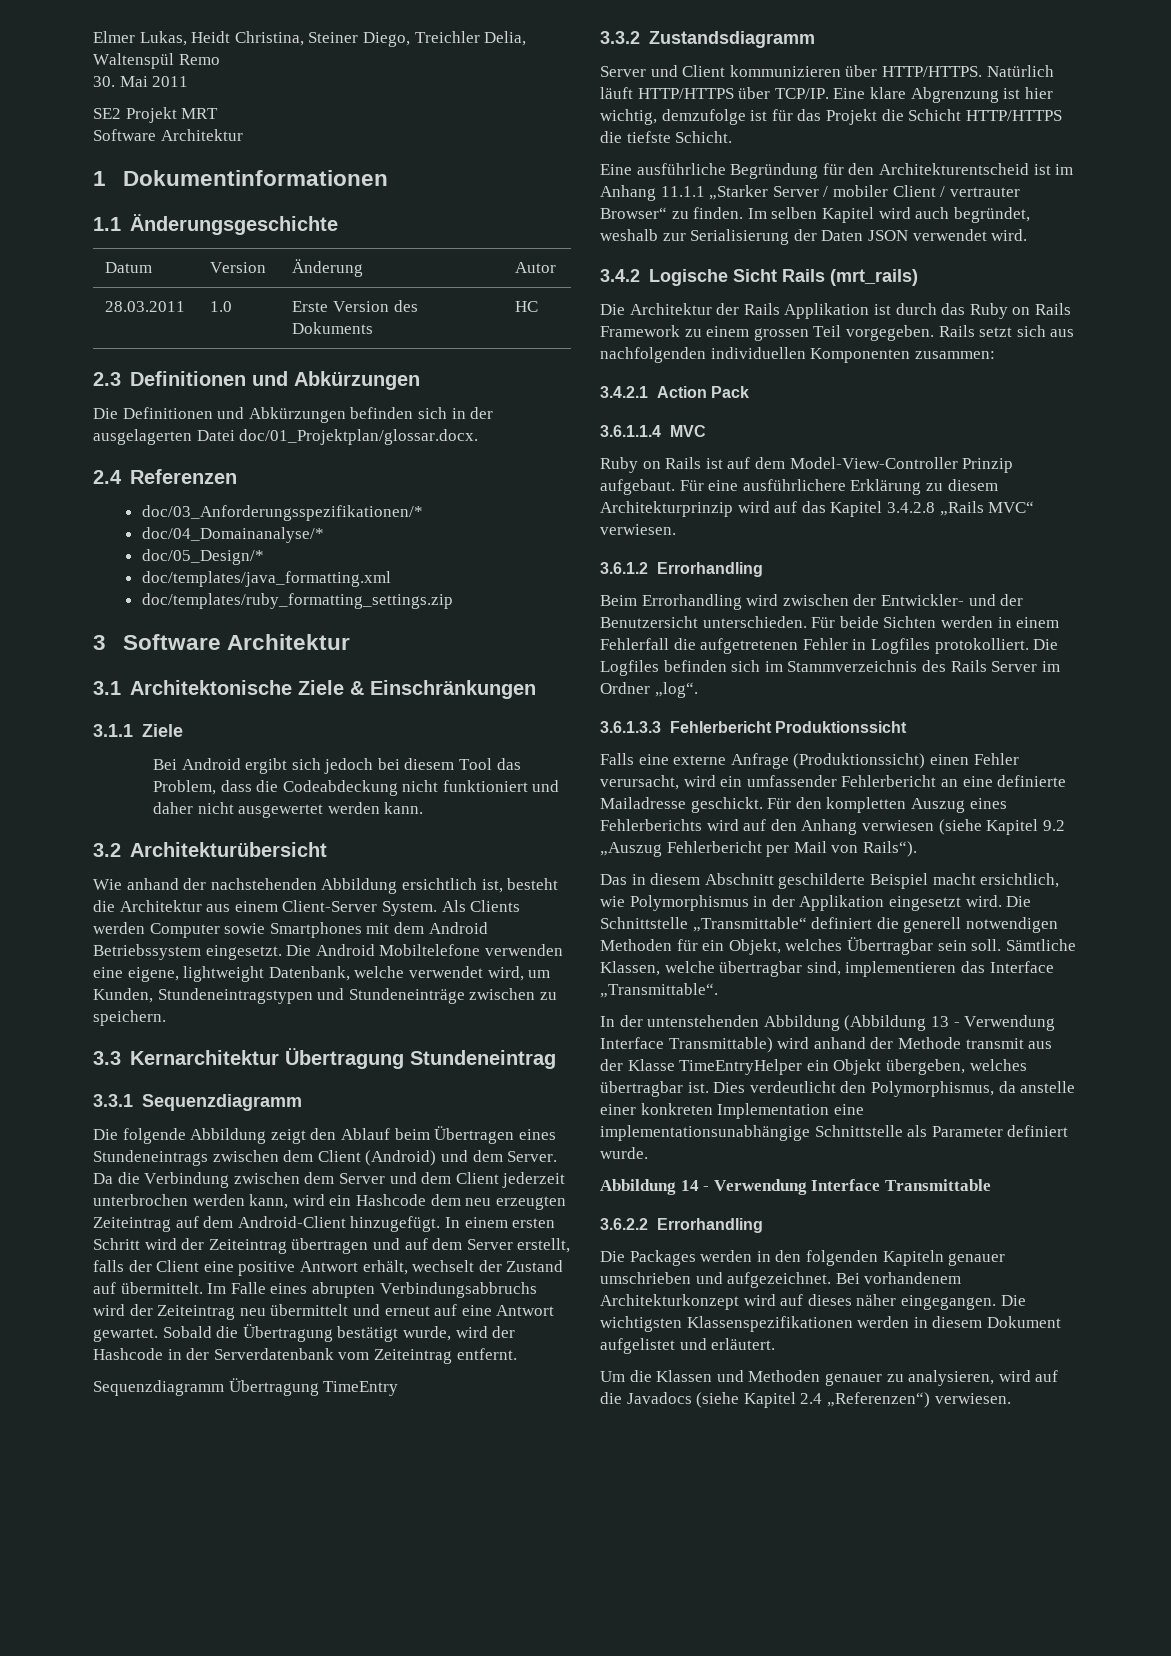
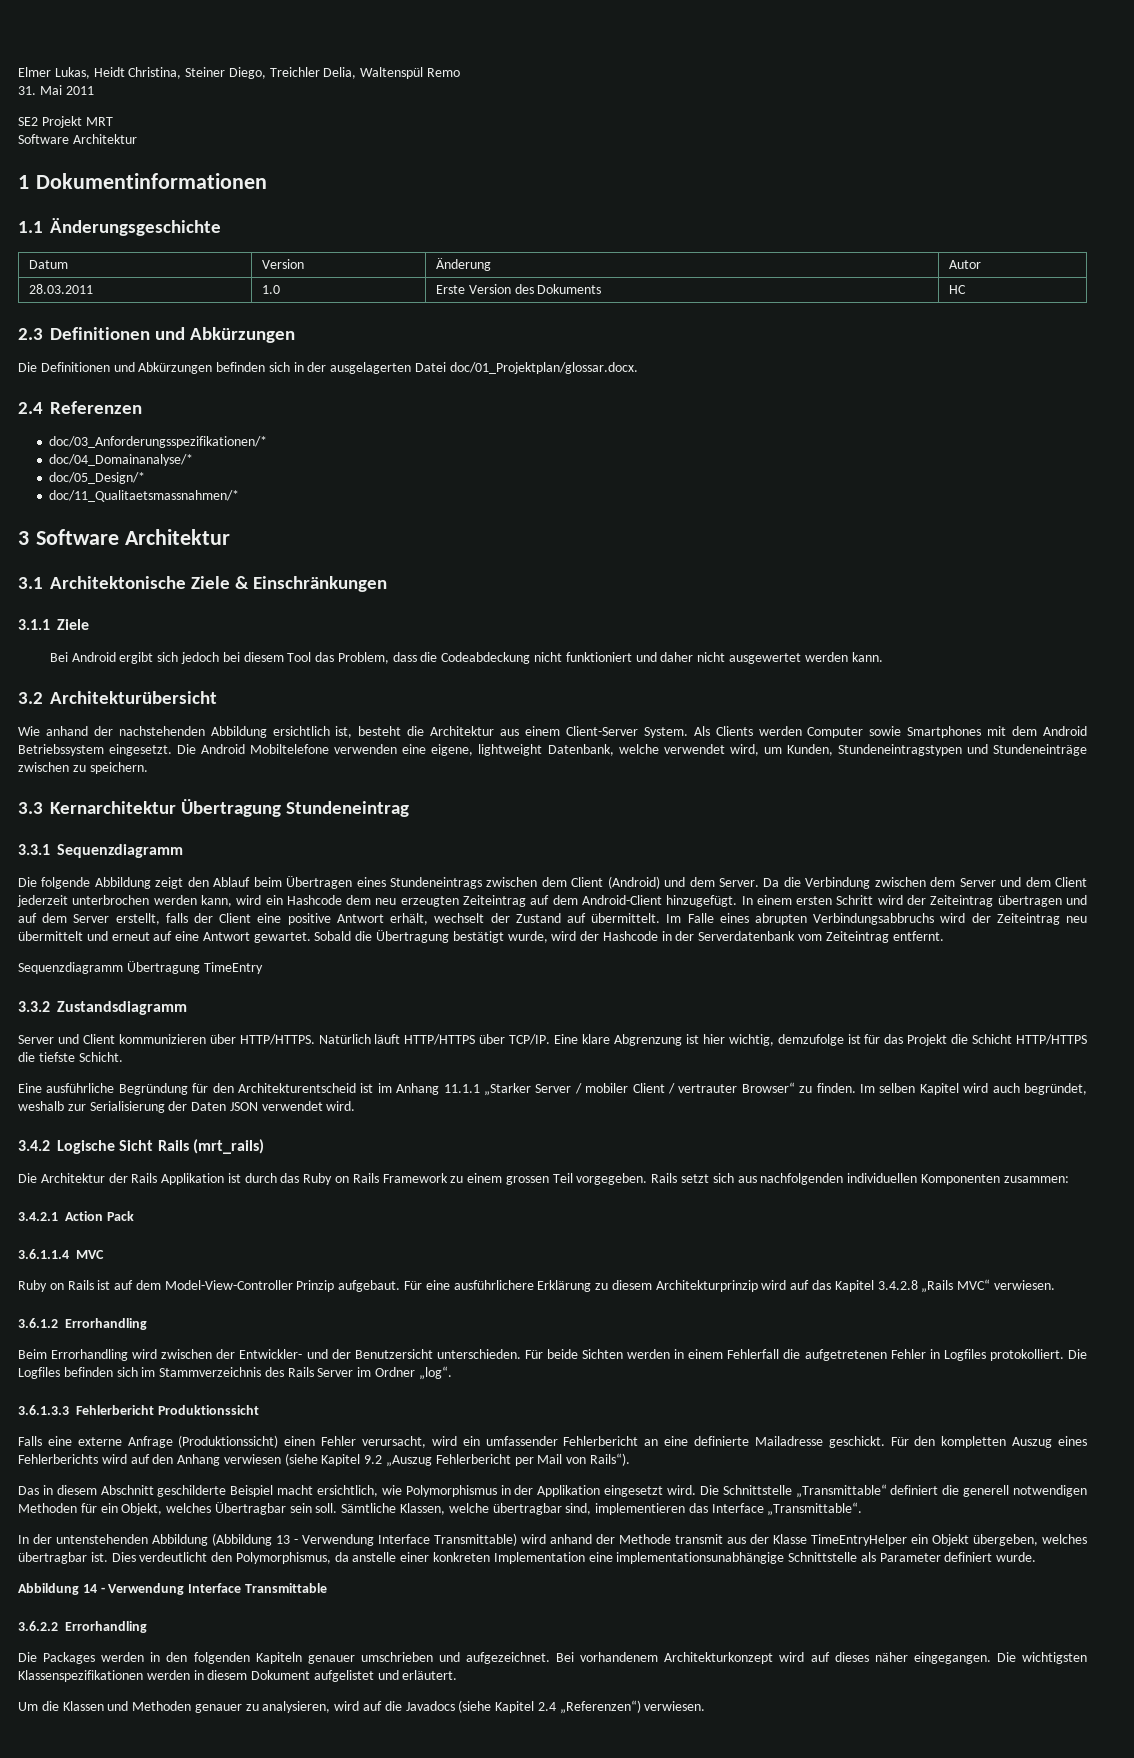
- 30. Mai 2011
+ 31. Mai 2011
- doc/templates/java_formatting.xml
- doc/templates/ruby_formatting_settings.zip
+ doc/11_Qualitaetsmassnahmen/*

